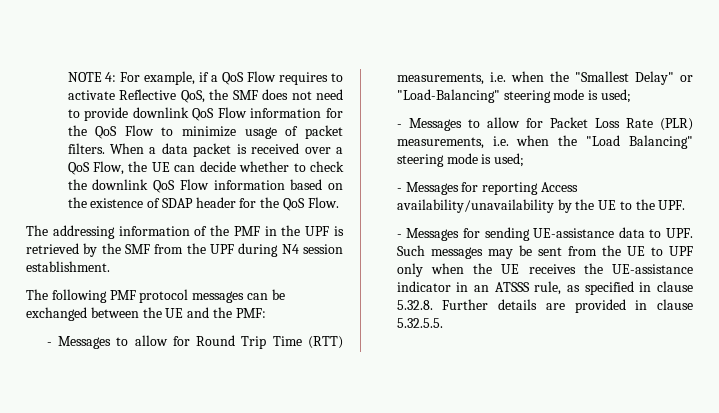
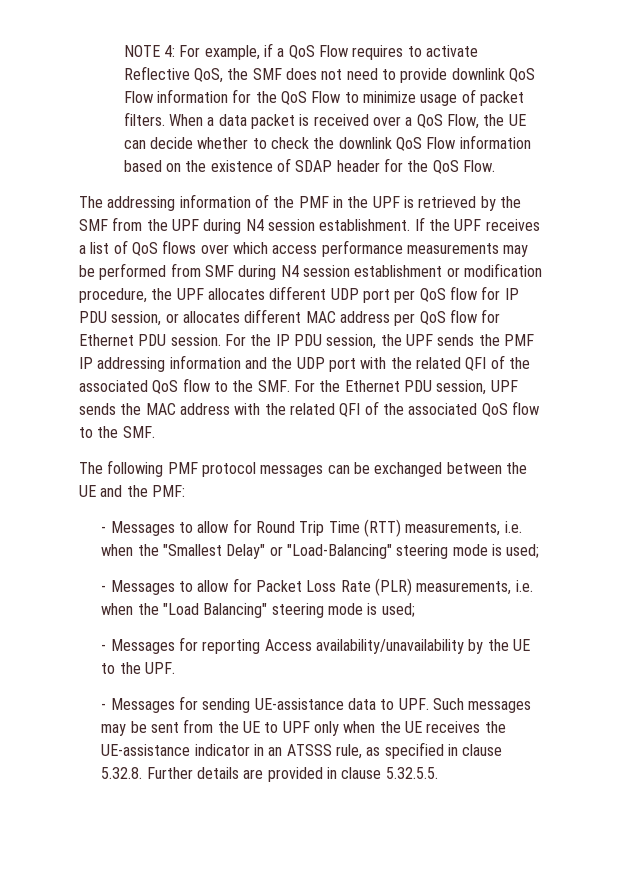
+ If the UPF receives a list of QoS flows over which access performance measurements may be performed from SMF during N4 session establishment or modification procedure, the UPF allocates different UDP port per QoS flow for IP PDU session, or allocates different MAC address per QoS flow for Ethernet PDU session. For the IP PDU session, the UPF sends the PMF IP addressing information and the UDP port with the related QFI of the associated QoS flow to the SMF. For the Ethernet PDU session, UPF sends the MAC address with the related QFI of the associated QoS flow to the SMF.

